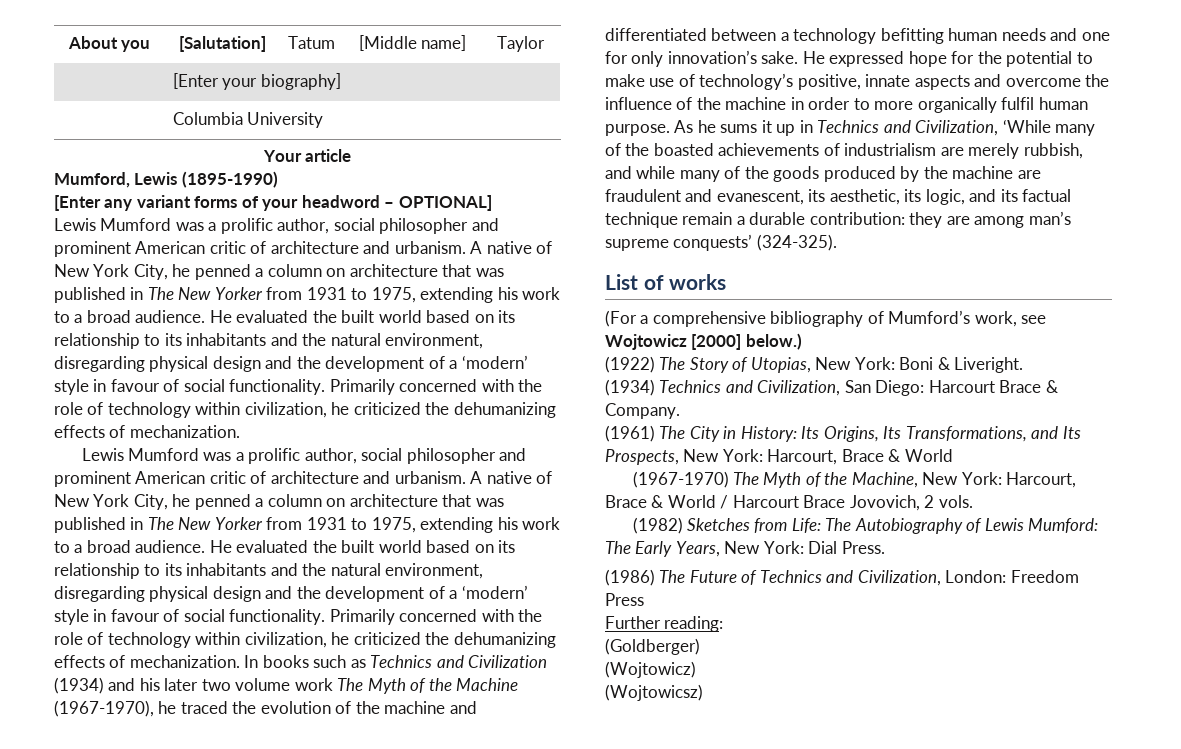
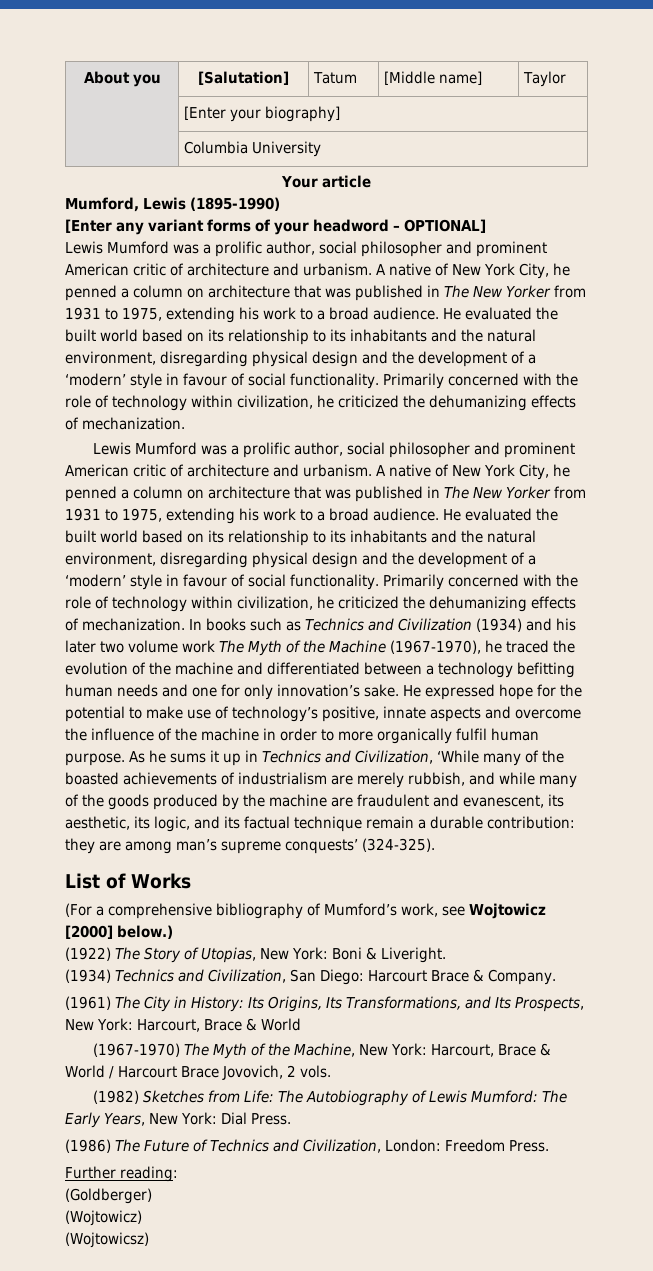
- List of works
+ List of Works
- (1986) The Future of Technics and Civilization, London: Freedom Press
+ (1986) The Future of Technics and Civilization, London: Freedom Press.

